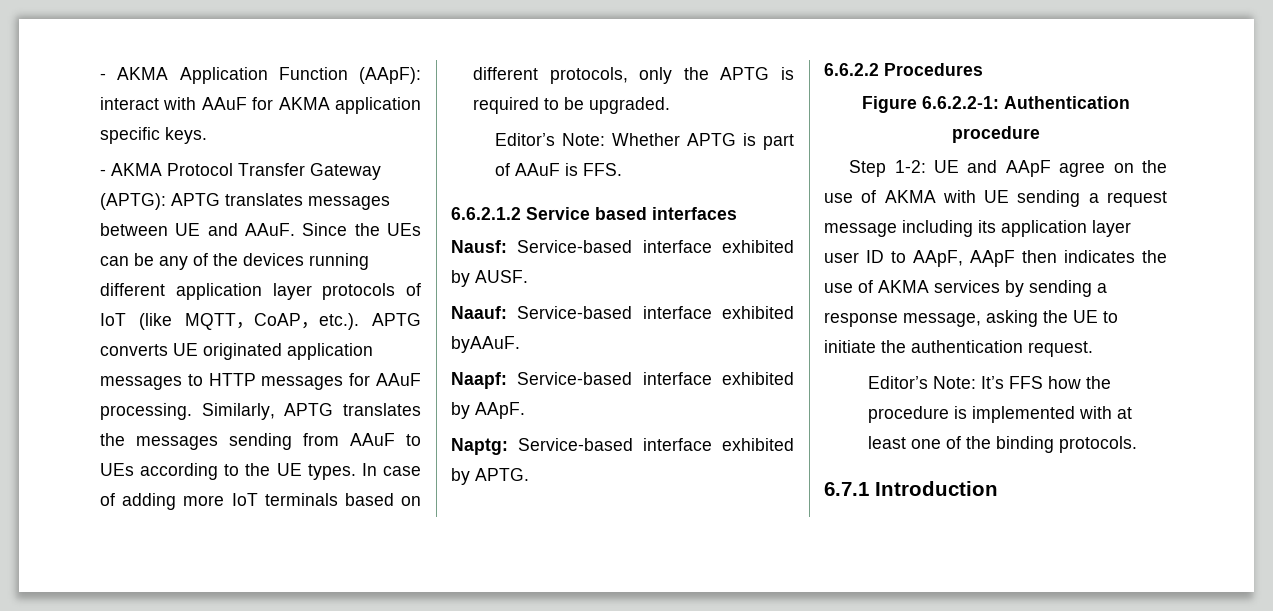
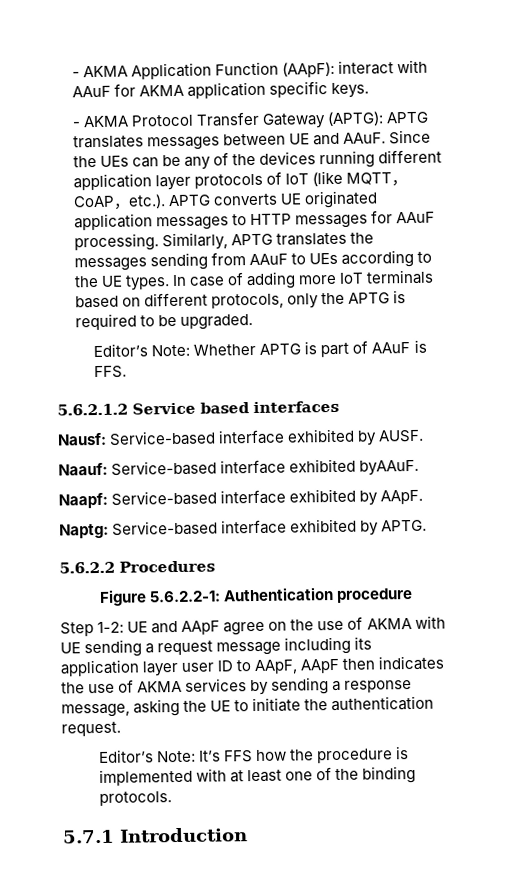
- 6.6.2.1.2 Service based interfaces
+ 5.6.2.1.2 Service based interfaces
- 6.6.2.2 Procedures
+ 5.6.2.2 Procedures
- Figure 6.6.2.2-1: Authentication procedure
+ Figure 5.6.2.2-1: Authentication procedure
- 6.7.1 Introduction
+ 5.7.1 Introduction

